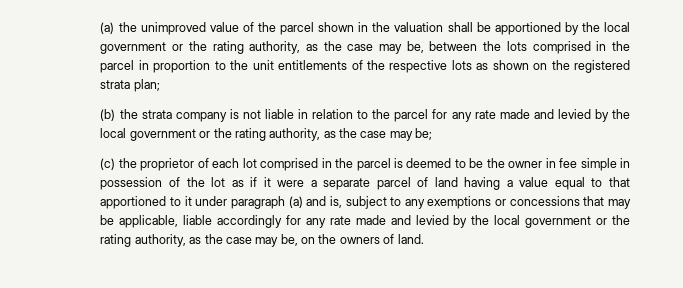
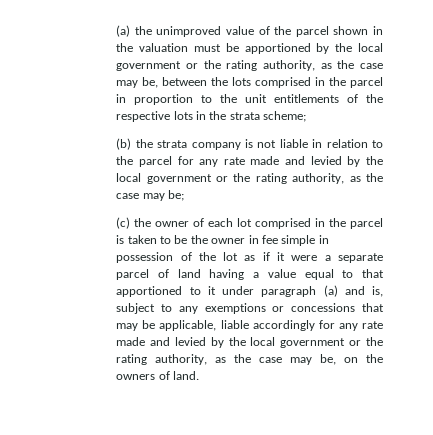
- (a) the unimproved value of the parcel shown in the valuation shall be apportioned by the local government or the rating authority, as the case may be, between the lots comprised in the parcel in proportion to the unit entitlements of the respective lots as shown on the registered strata plan;
+ (a) the unimproved value of the parcel shown in the valuation must be apportioned by the local government or the rating authority, as the case may be, between the lots comprised in the parcel in proportion to the unit entitlements of the respective lots in the strata scheme;
- (c) the proprietor of each lot comprised in the parcel is deemed to be the owner in fee simple in possession of the lot as if it were a separate parcel of land having a value equal to that apportioned to it under paragraph (a) and is, subject to any exemptions or concessions that may be applicable, liable accordingly for any rate made and levied by the local government or the rating authority, as the case may be, on the owners of land.
+ (c) the owner of each lot comprised in the parcel is taken to be the owner in fee simple in possession of the lot as if it were a separate parcel of land having a value equal to that apportioned to it under paragraph (a) and is, subject to any exemptions or concessions that may be applicable, liable accordingly for any rate made and levied by the local government or the rating authority, as the case may be, on the owners of land.

